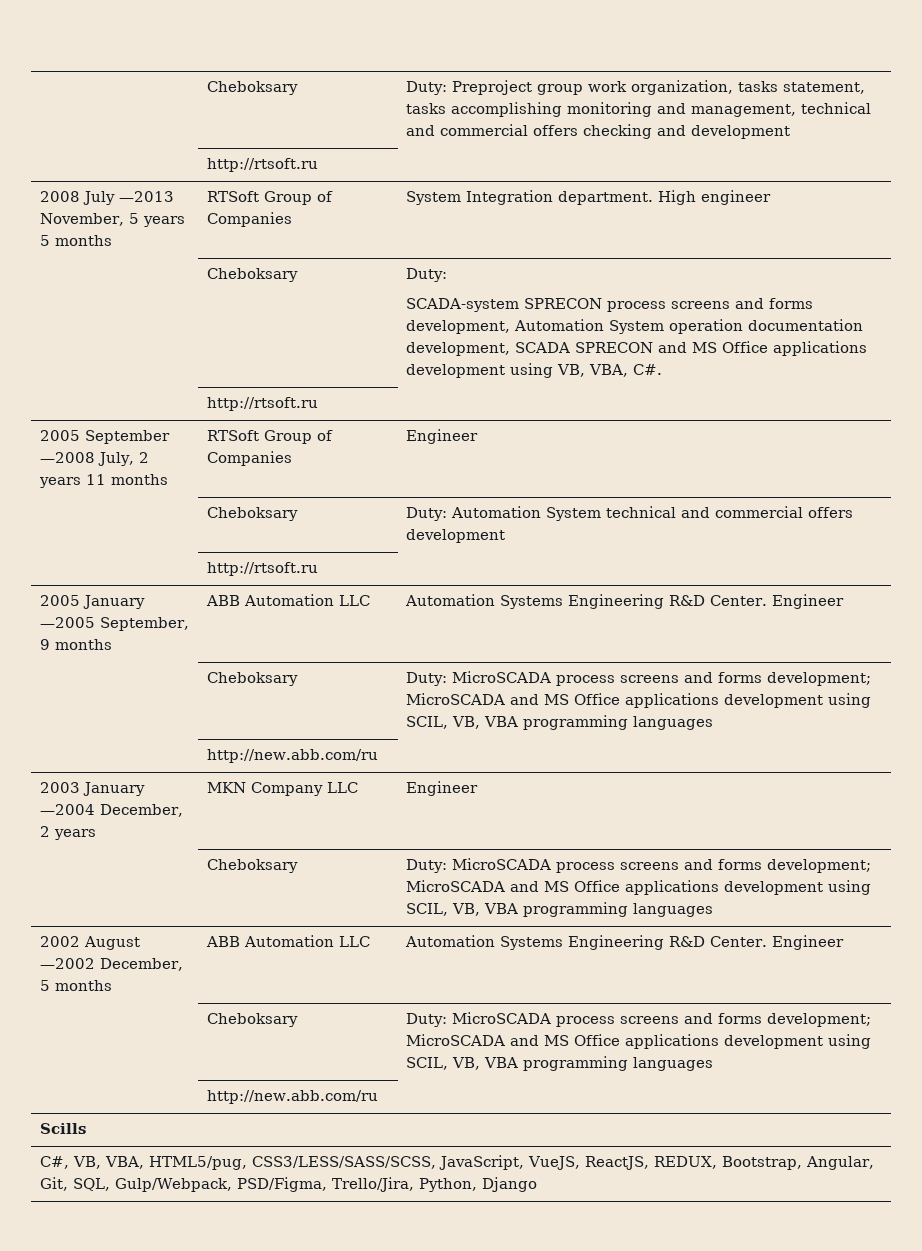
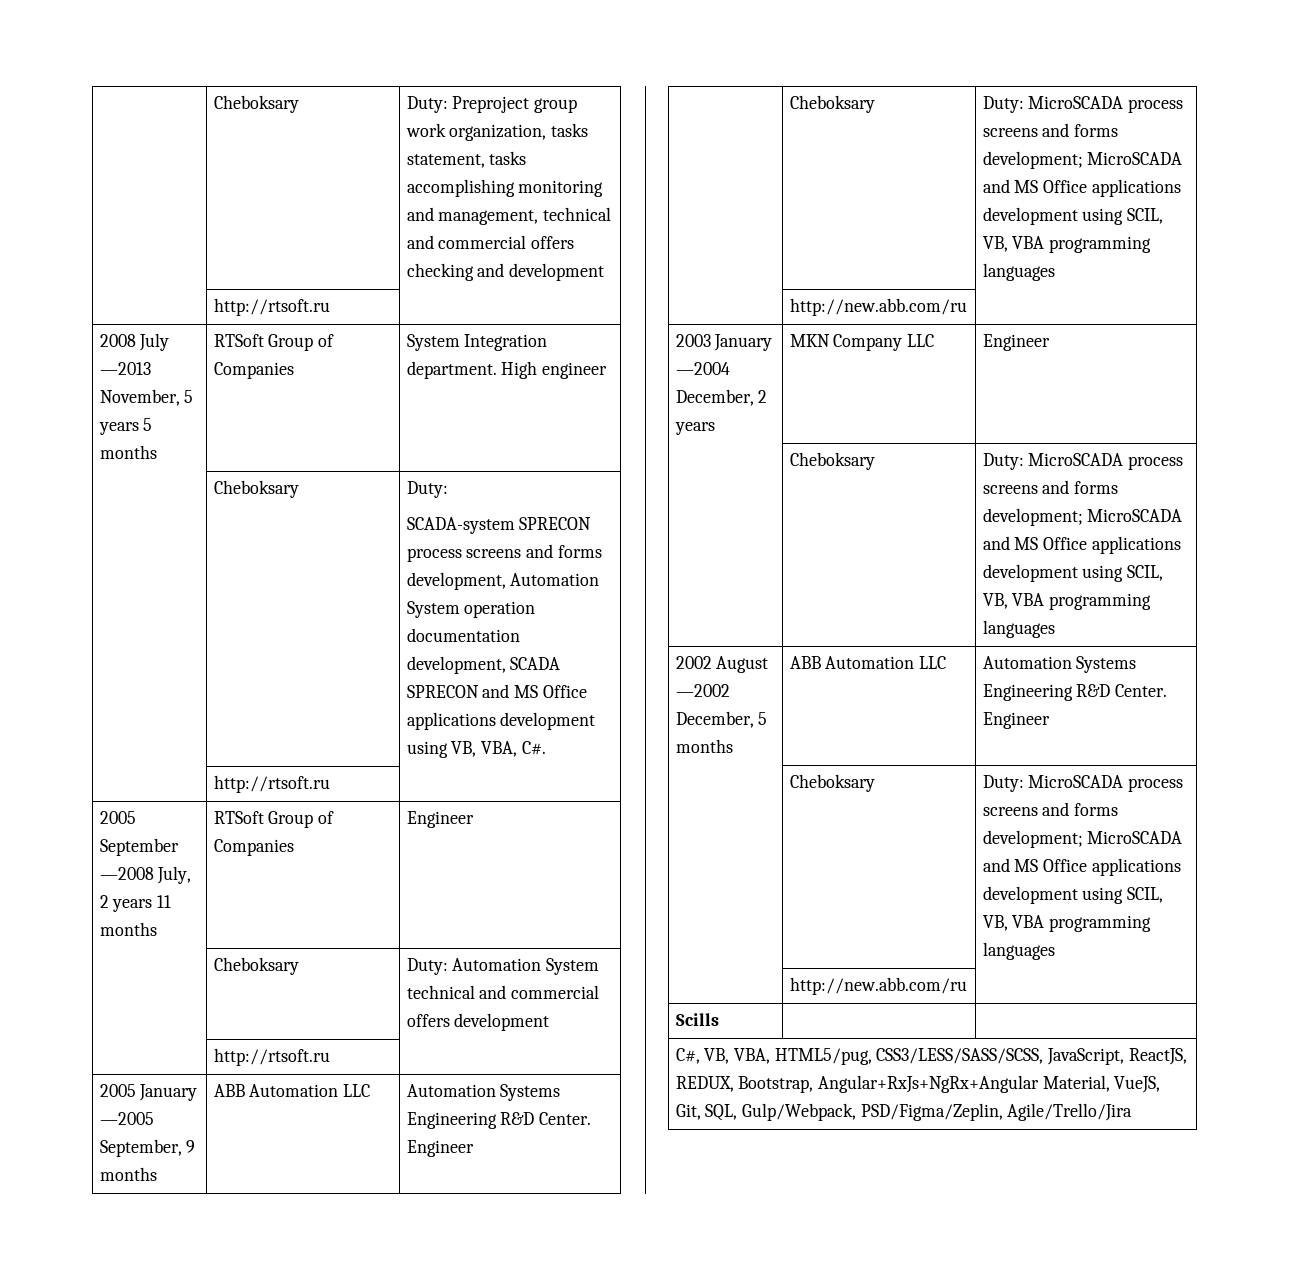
- C#, VB, VBA, HTML5/pug, CSS3/LESS/SASS/SCSS, JavaScript, VueJS, ReactJS, REDUX, Bootstrap, Angular, Git, SQL, Gulp/Webpack, PSD/Figma, Trello/Jira, Python, Django
+ C#, VB, VBA, HTML5/pug, CSS3/LESS/SASS/SCSS, JavaScript, ReactJS, REDUX, Bootstrap, Angular+RxJs+NgRx+Angular Material, VueJS, Git, SQL, Gulp/Webpack, PSD/Figma/Zeplin, Agile/Trello/Jira

